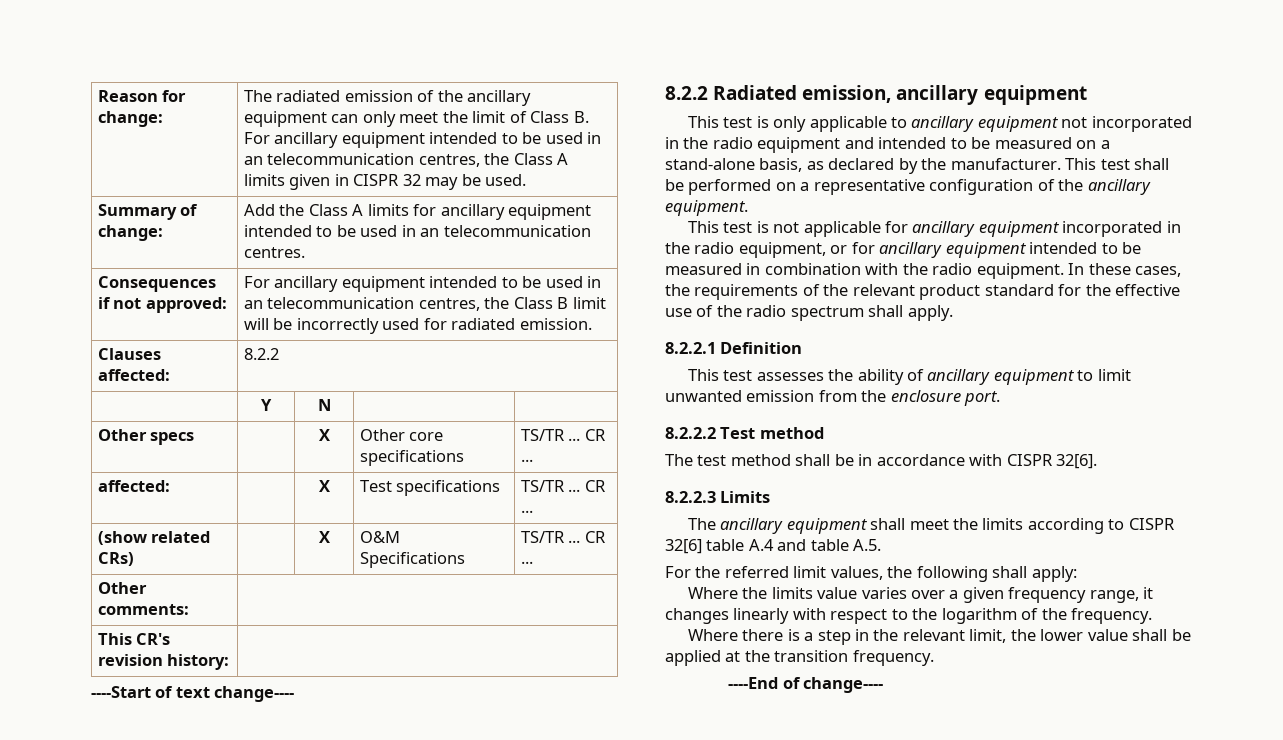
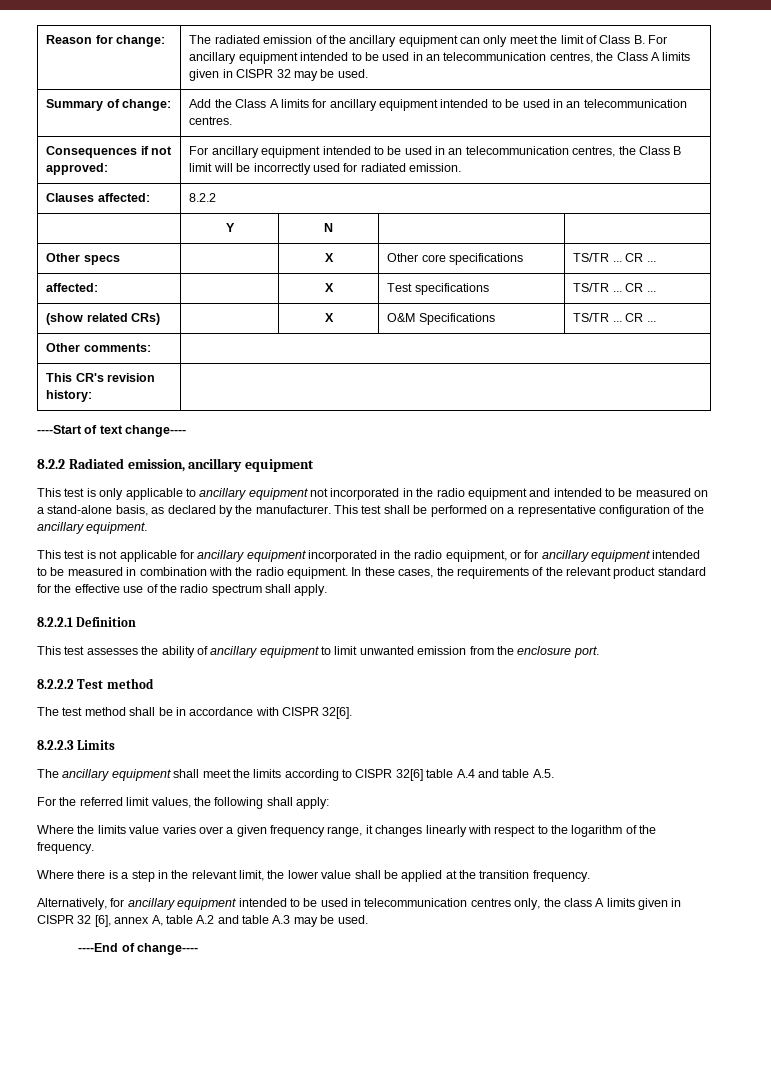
+ Alternatively, for ancillary equipment intended to be used in telecommunication centres only, the class A limits given in CISPR 32 [6], annex A, table A.2 and table A.3 may be used.

